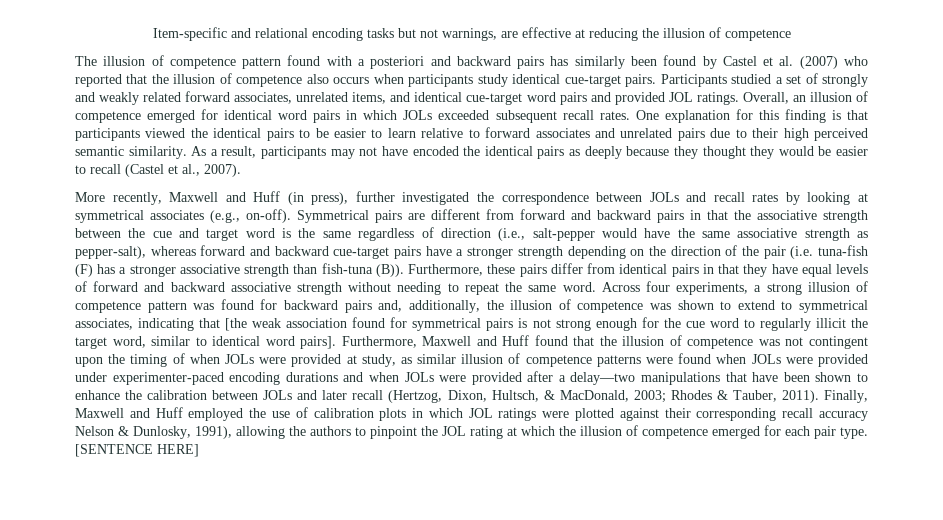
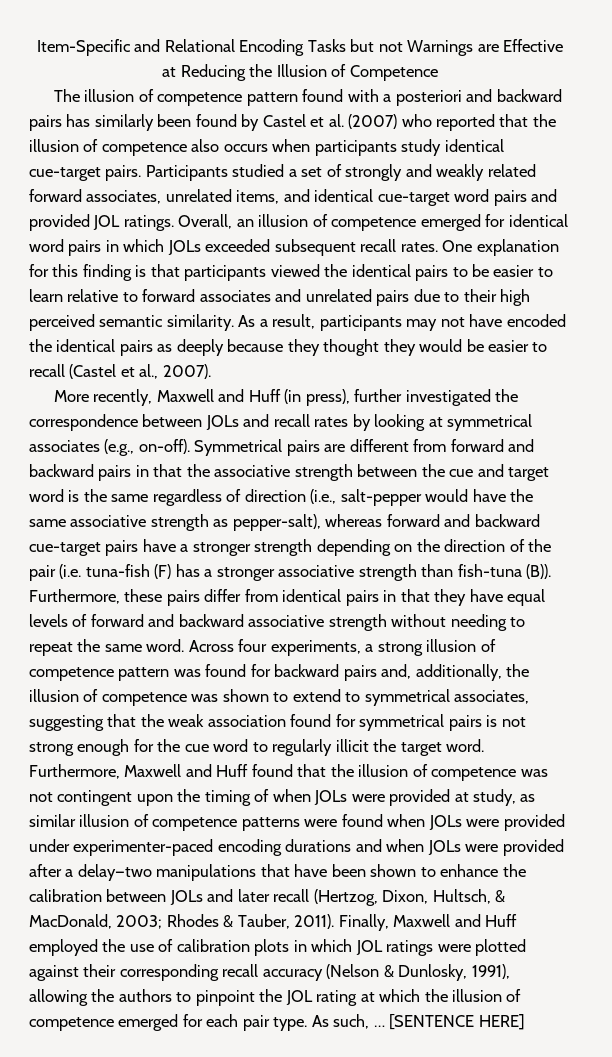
- Item-specific and relational encoding tasks but not warnings, are effective at reducing the illusion of competence
+ Item-Specific and Relational Encoding Tasks but not Warnings are Effective at Reducing the Illusion of Competence
- Across four experiments, a strong illusion of competence pattern was found for backward pairs and, additionally, the illusion of competence was shown to extend to symmetrical associates, indicating that [the weak association found for symmetrical pairs is not strong enough for the cue word to regularly illicit the target word, similar to identical word pairs].
+ Across four experiments, a strong illusion of competence pattern was found for backward pairs and, additionally, the illusion of competence was shown to extend to symmetrical associates, suggesting that the weak association found for symmetrical pairs is not strong enough for the cue word to regularly illicit the target word.
- Finally, Maxwell and Huff employed the use of calibration plots in which JOL ratings were plotted against their corresponding recall accuracy Nelson & Dunlosky, 1991), allowing the authors to pinpoint the JOL rating at which the illusion of competence emerged for each pair type.
+ Finally, Maxwell and Huff employed the use of calibration plots in which JOL ratings were plotted against their corresponding recall accuracy (Nelson & Dunlosky, 1991), allowing the authors to pinpoint the JOL rating at which the illusion of competence emerged for each pair type.
+ As such, …

